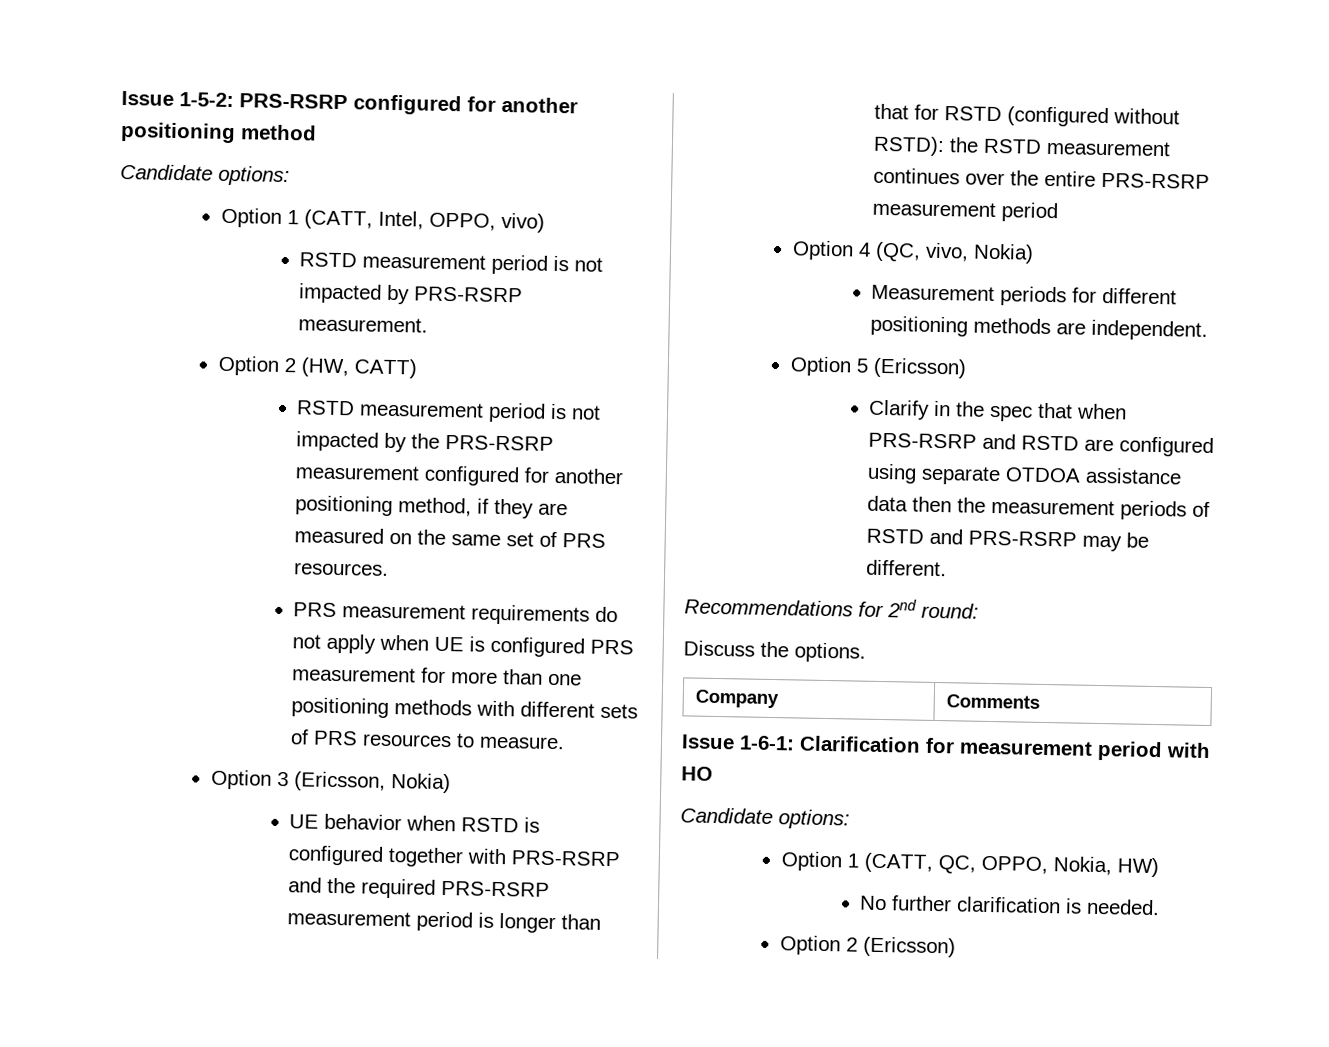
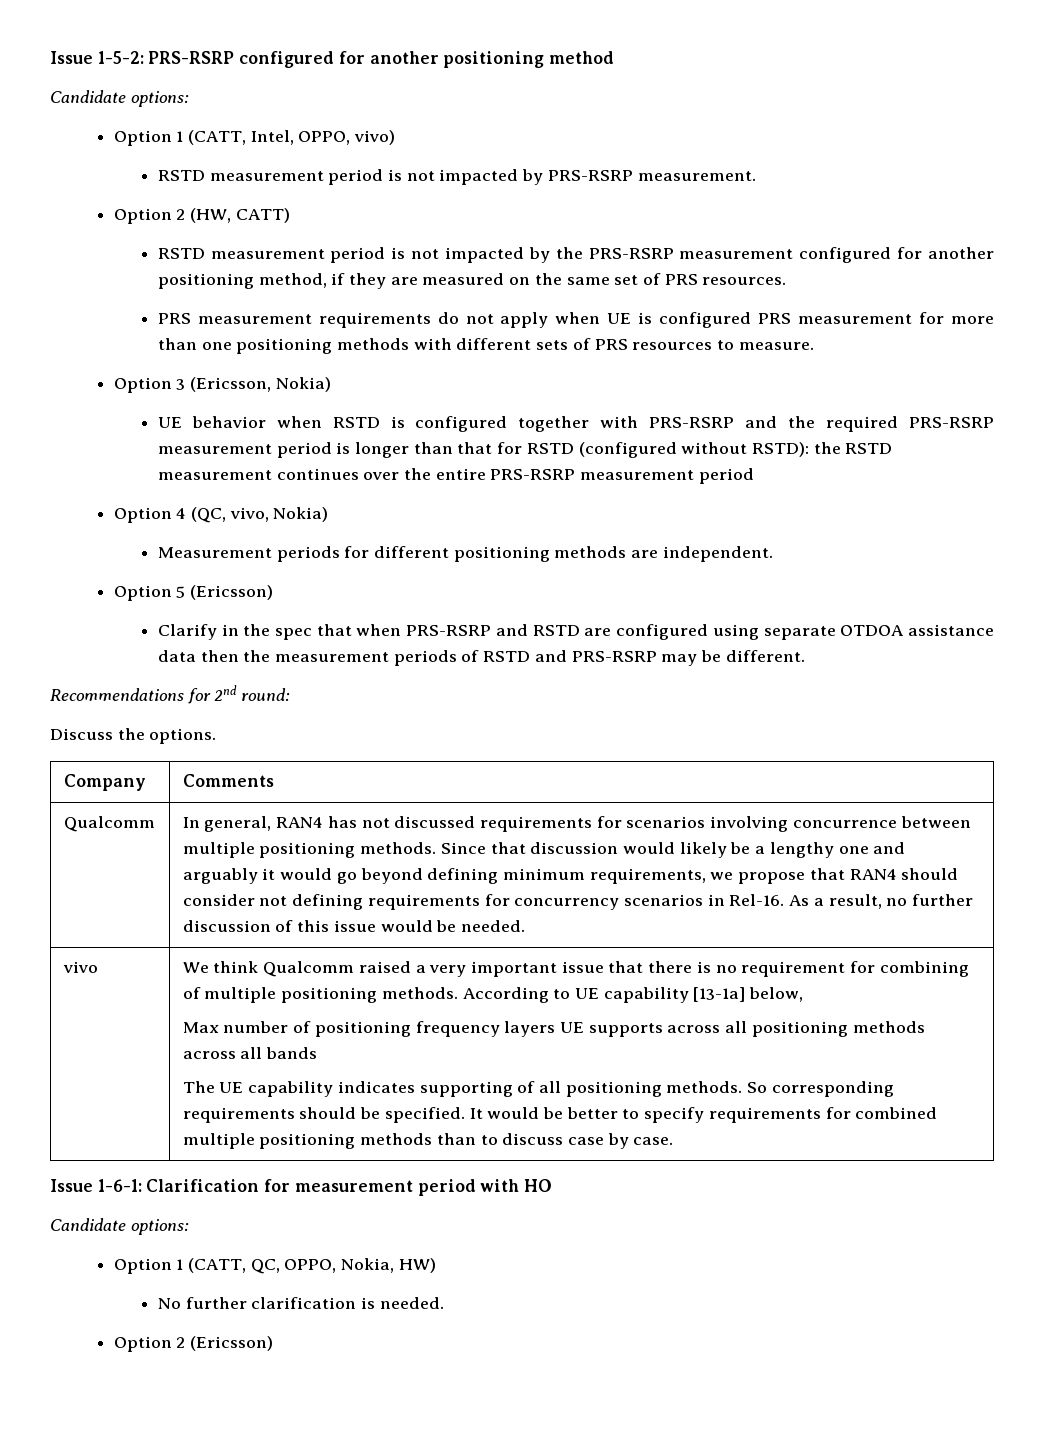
+ Qualcomm | In general, RAN4 has not discussed requirements for scenarios involving concurrence between multiple positioning methods. Since that discussion would likely be a lengthy one and arguably it would go beyond defining minimum requirements, we propose that RAN4 should consider not defining requirements for concurrency scenarios in Rel-16. As a result, no further discussion of this issue would be needed.
+ vivo | We think Qualcomm raised a very important issue that there is no requirement for combining of multiple positioning methods. According to UE capability [13-1a] below,
+ Max number of positioning frequency layers UE supports across all positioning methods across all bands
+ The UE capability indicates supporting of all positioning methods. So corresponding requirements should be specified. It would be better to specify requirements for combined multiple positioning methods than to discuss case by case.

